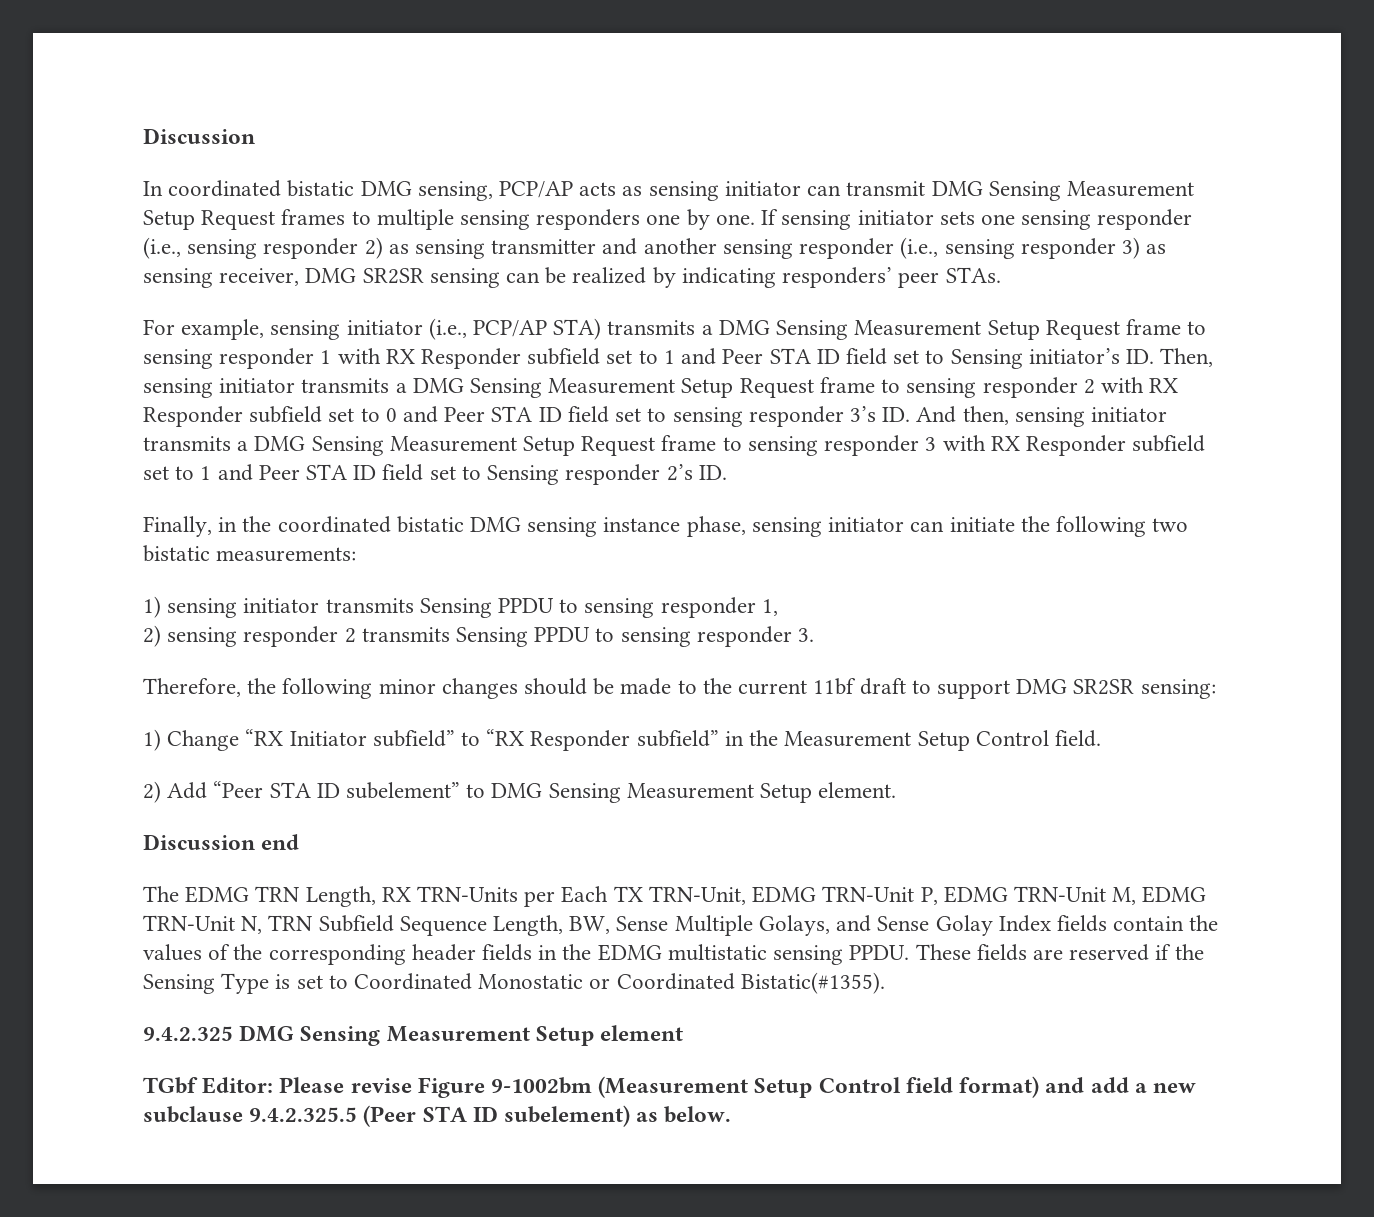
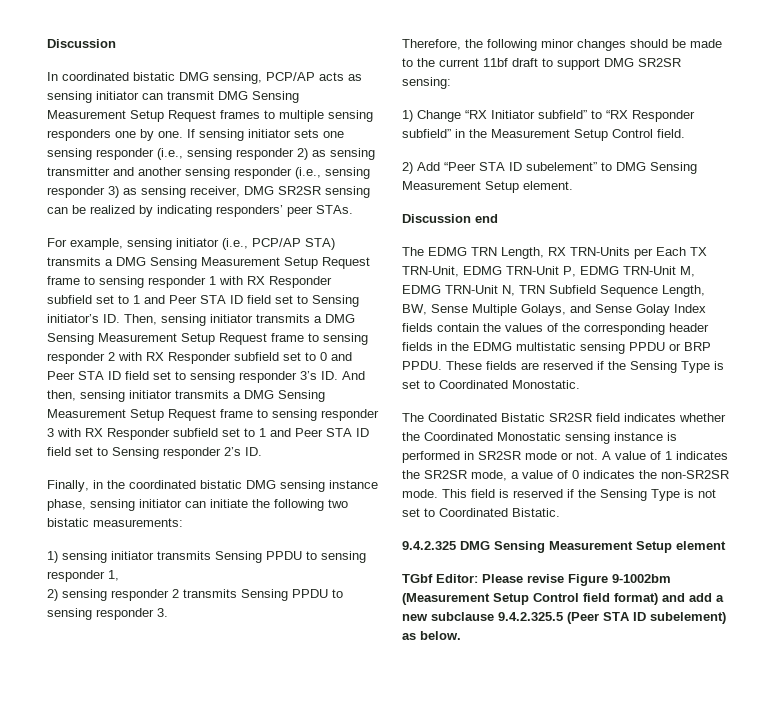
- The EDMG TRN Length, RX TRN-Units per Each TX TRN-Unit, EDMG TRN-Unit P, EDMG TRN-Unit M, EDMG TRN-Unit N, TRN Subfield Sequence Length, BW, Sense Multiple Golays, and Sense Golay Index fields contain the values of the corresponding header fields in the EDMG multistatic sensing PPDU.
+ The EDMG TRN Length, RX TRN-Units per Each TX TRN-Unit, EDMG TRN-Unit P, EDMG TRN-Unit M, EDMG TRN-Unit N, TRN Subfield Sequence Length, BW, Sense Multiple Golays, and Sense Golay Index fields contain the values of the corresponding header fields in the EDMG multistatic sensing PPDU or BRP PPDU.
- These fields are reserved if the Sensing Type is set to Coordinated Monostatic or Coordinated Bistatic(#1355).
+ These fields are reserved if the Sensing Type is set to Coordinated Monostatic.
+ The Coordinated Bistatic SR2SR field indicates whether the Coordinated Monostatic sensing instance is performed in SR2SR mode or not. A value of 1 indicates the SR2SR mode, a value of 0 indicates the non-SR2SR mode. This field is reserved if the Sensing Type is not set to Coordinated Bistatic.

